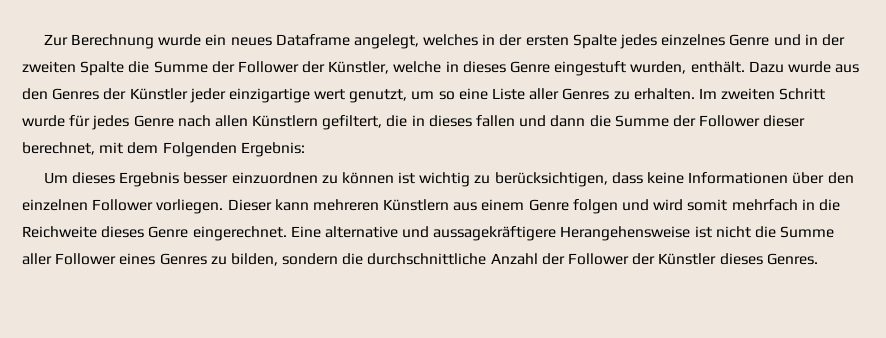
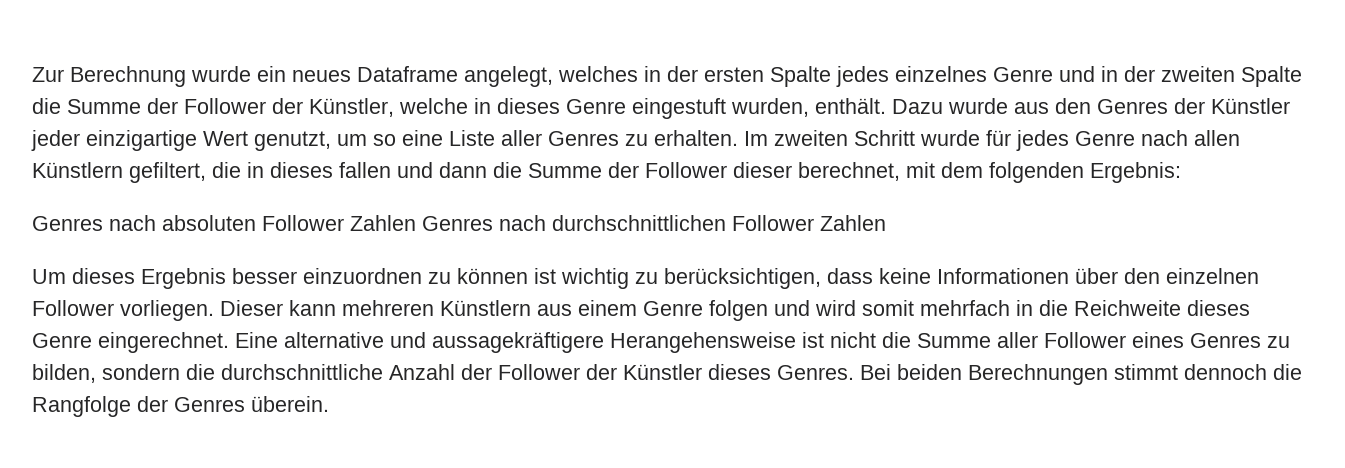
- Dazu wurde aus den Genres der Künstler jeder einzigartige wert genutzt, um so eine Liste aller Genres zu erhalten.
+ Dazu wurde aus den Genres der Künstler jeder einzigartige Wert genutzt, um so eine Liste aller Genres zu erhalten.
- Im zweiten Schritt wurde für jedes Genre nach allen Künstlern gefiltert, die in dieses fallen und dann die Summe der Follower dieser berechnet, mit dem Folgenden Ergebnis:
+ Im zweiten Schritt wurde für jedes Genre nach allen Künstlern gefiltert, die in dieses fallen und dann die Summe der Follower dieser berechnet, mit dem folgenden Ergebnis:
+ Genres nach absoluten Follower Zahlen Genres nach durchschnittlichen Follower Zahlen
+ Bei beiden Berechnungen stimmt dennoch die Rangfolge der Genres überein.

